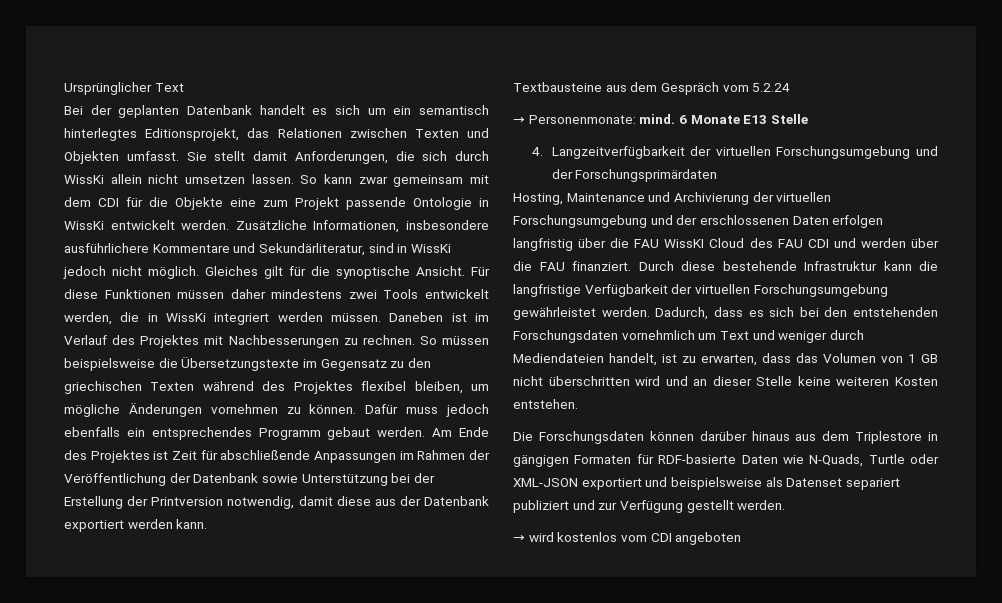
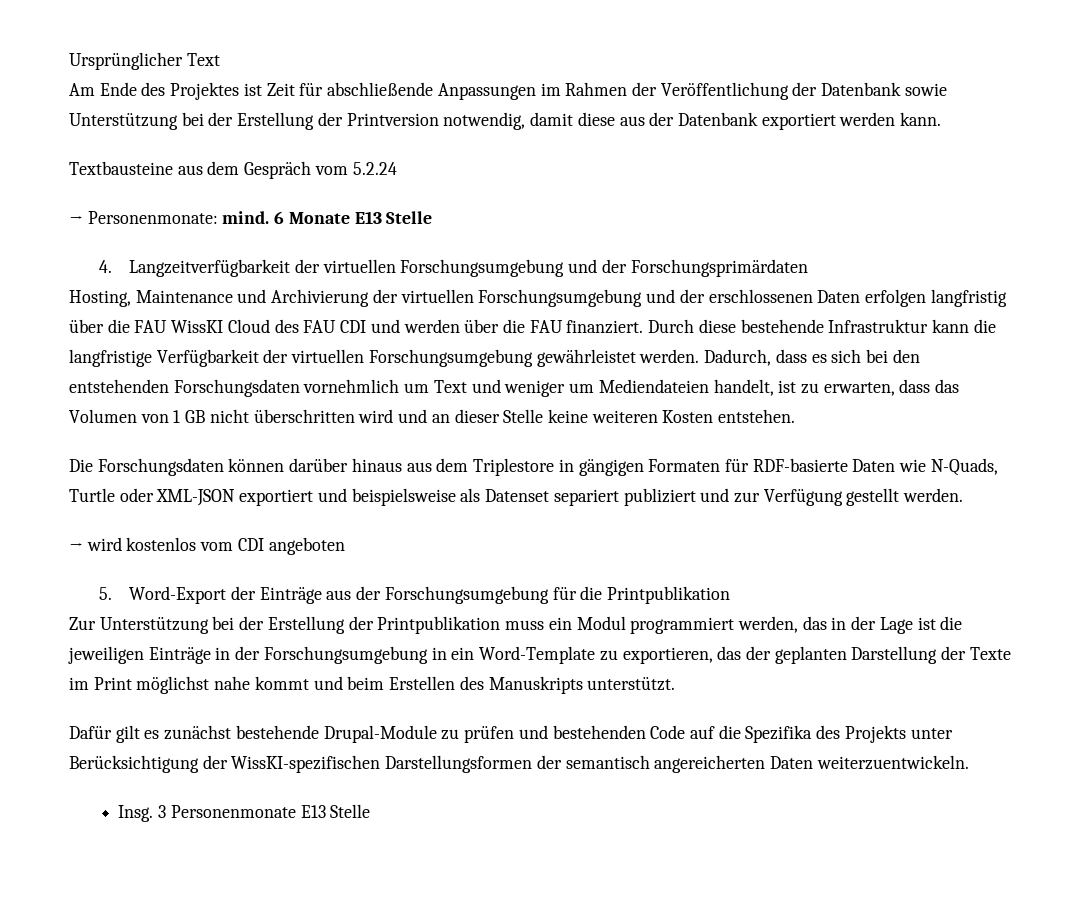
- Bei der geplanten Datenbank handelt es sich um ein semantisch hinterlegtes Editionsprojekt, das Relationen zwischen Texten und Objekten umfasst. Sie stellt damit Anforderungen, die sich durch WissKi allein nicht umsetzen lassen. So kann zwar gemeinsam mit dem CDI für die Objekte eine zum Projekt passende Ontologie in WissKi entwickelt werden. Zusätzliche Informationen, insbesondere ausführlichere Kommentare und Sekundärliteratur, sind in WissKi jedoch nicht möglich. Gleiches gilt für die synoptische Ansicht. Für diese Funktionen müssen daher mindestens zwei Tools entwickelt werden, die in WissKi integriert werden müssen. Daneben ist im Verlauf des Projektes mit Nachbesserungen zu rechnen. So müssen beispielsweise die Übersetzungstexte im Gegensatz zu den griechischen Texten während des Projektes flexibel bleiben, um mögliche Änderungen vornehmen zu können. Dafür muss jedoch ebenfalls ein entsprechendes Programm gebaut werden.
- Dadurch, dass es sich bei den entstehenden Forschungsdaten vornehmlich um Text und weniger durch Mediendateien handelt, ist zu erwarten, dass das Volumen von 1 GB nicht überschritten wird und an dieser Stelle keine weiteren Kosten entstehen.
+ Dadurch, dass es sich bei den entstehenden Forschungsdaten vornehmlich um Text und weniger um Mediendateien handelt, ist zu erwarten, dass das Volumen von 1 GB nicht überschritten wird und an dieser Stelle keine weiteren Kosten entstehen.
+ 5. Word-Export der Einträge aus der Forschungsumgebung für die Printpublikation
+ Zur Unterstützung bei der Erstellung der Printpublikation muss ein Modul programmiert werden, das in der Lage ist die jeweiligen Einträge in der Forschungsumgebung in ein Word-Template zu exportieren, das der geplanten Darstellung der Texte im Print möglichst nahe kommt und beim Erstellen des Manuskripts unterstützt.
+ Dafür gilt es zunächst bestehende Drupal-Module zu prüfen und bestehenden Code auf die Spezifika des Projekts unter Berücksichtigung der WissKI-spezifischen Darstellungsformen der semantisch angereicherten Daten weiterzuentwickeln.
+ Insg. 3 Personenmonate E13 Stelle

